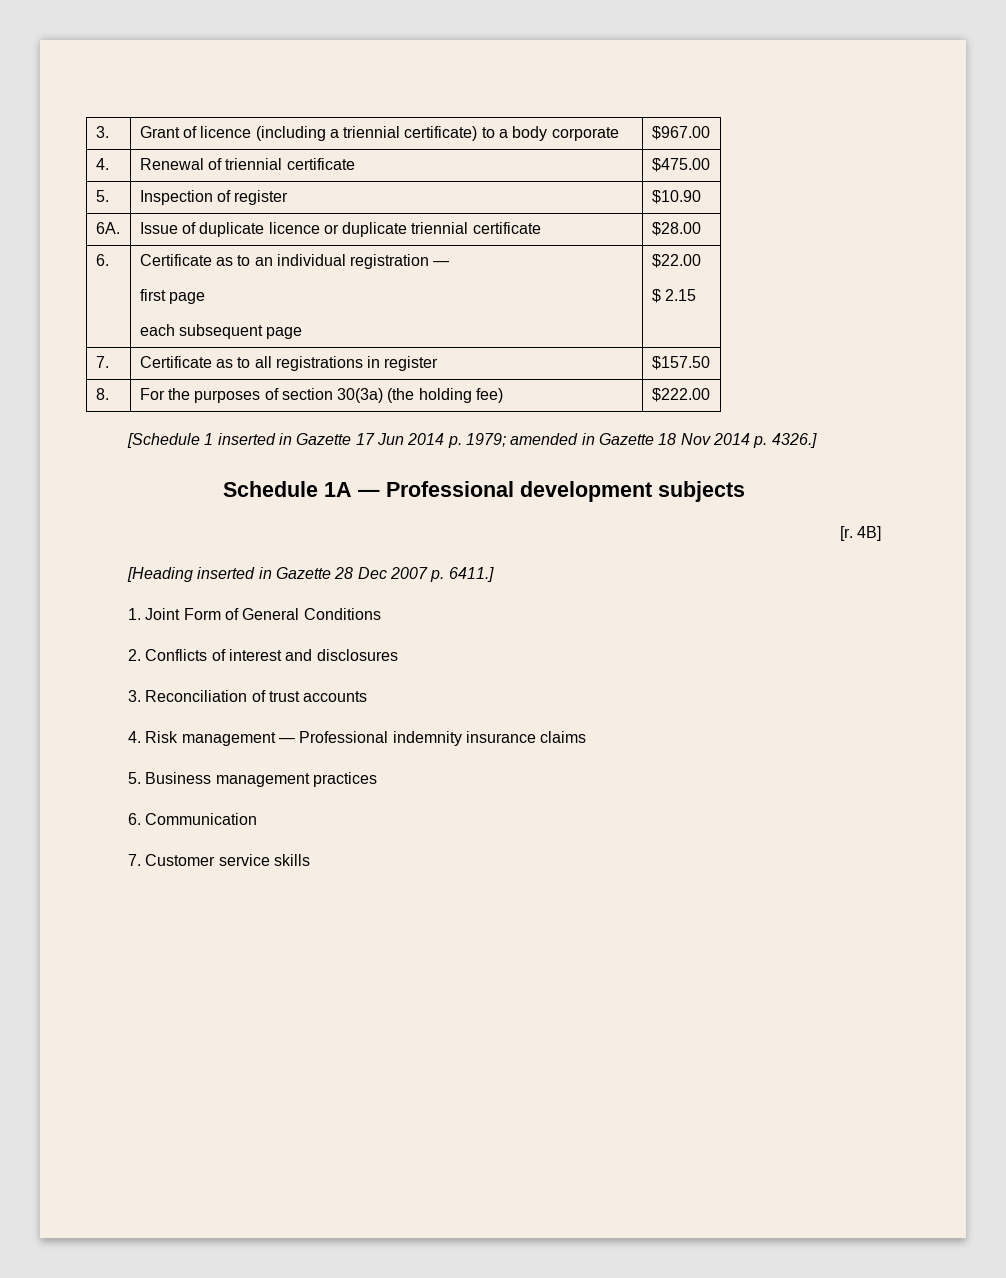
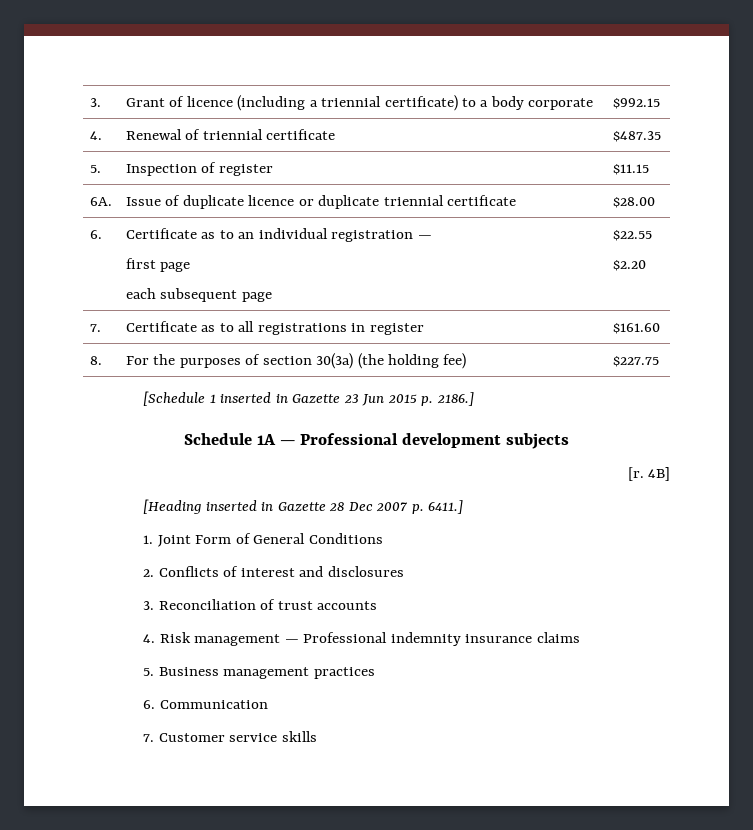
- 3. | Grant of licence (including a triennial certificate) to a body corporate | $967.00
+ 3. | Grant of licence (including a triennial certificate) to a body corporate | $992.15
- 4. | Renewal of triennial certificate | $475.00
+ 4. | Renewal of triennial certificate | $487.35
- 5. | Inspection of register | $10.90
+ 5. | Inspection of register | $11.15
  6. | Certificate as to an individual registration —
  first page
- each subsequent page | $22.00
- $ 2.15
+ each subsequent page | $22.55
+ $2.20
- 7. | Certificate as to all registrations in register | $157.50
+ 7. | Certificate as to all registrations in register | $161.60
- 8. | For the purposes of section 30(3a) (the holding fee) | $222.00
+ 8. | For the purposes of section 30(3a) (the holding fee) | $227.75
- [Schedule 1 inserted in Gazette 17 Jun 2014 p. 1979; amended in Gazette 18 Nov 2014 p. 4326.]
+ [Schedule 1 inserted in Gazette 23 Jun 2015 p. 2186.]

